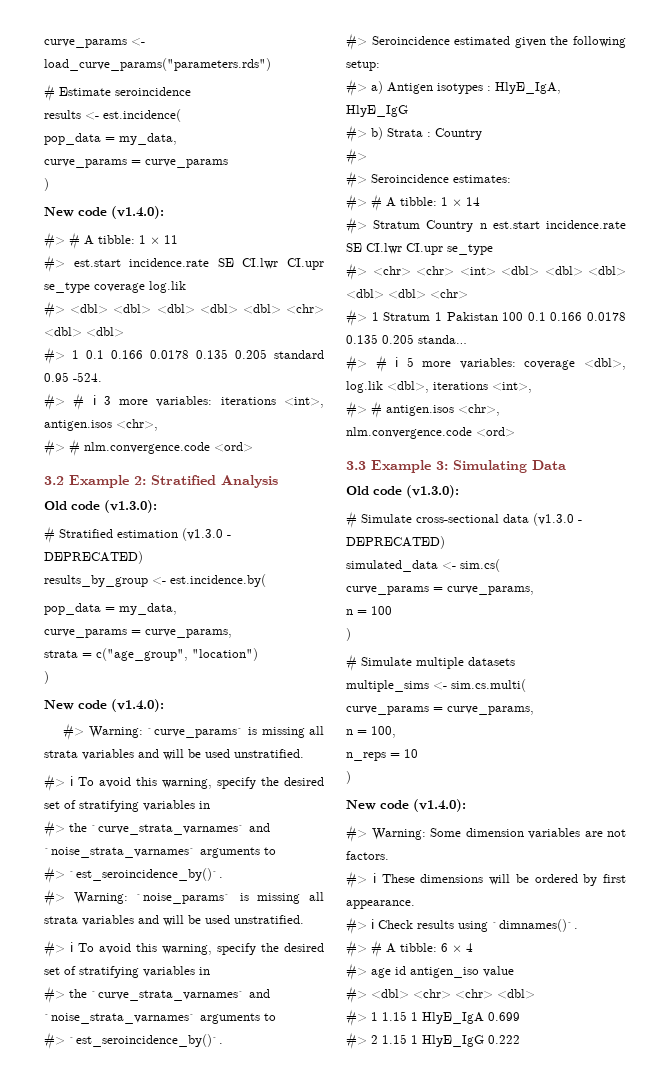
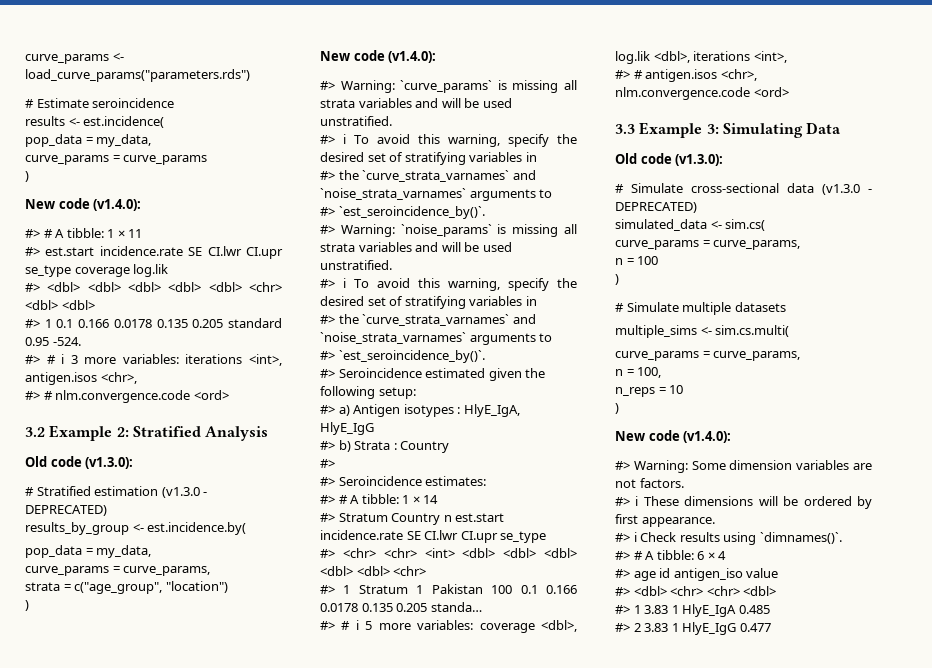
- #> 1 1.15 1 HlyE_IgA 0.699
+ #> 1 3.83 1 HlyE_IgA 0.485
- #> 2 1.15 1 HlyE_IgG 0.222
+ #> 2 3.83 1 HlyE_IgG 0.477

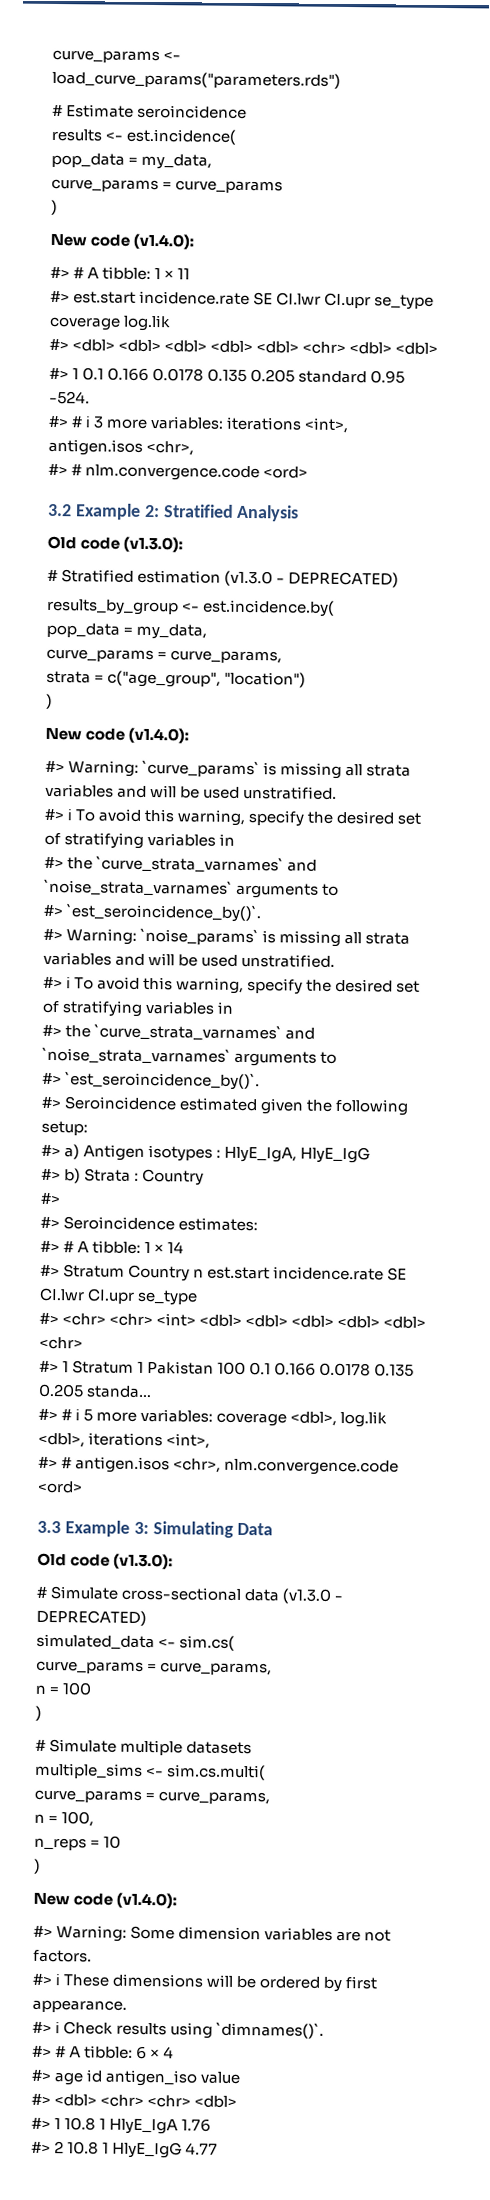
- #> 1 3.83 1 HlyE_IgA 0.485
+ #> 1 10.8 1 HlyE_IgA 1.76
- #> 2 3.83 1 HlyE_IgG 0.477
+ #> 2 10.8 1 HlyE_IgG 4.77

